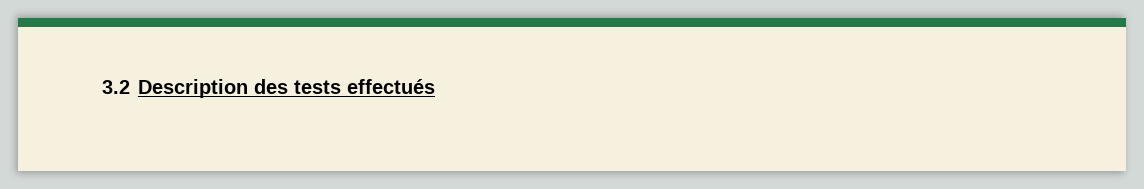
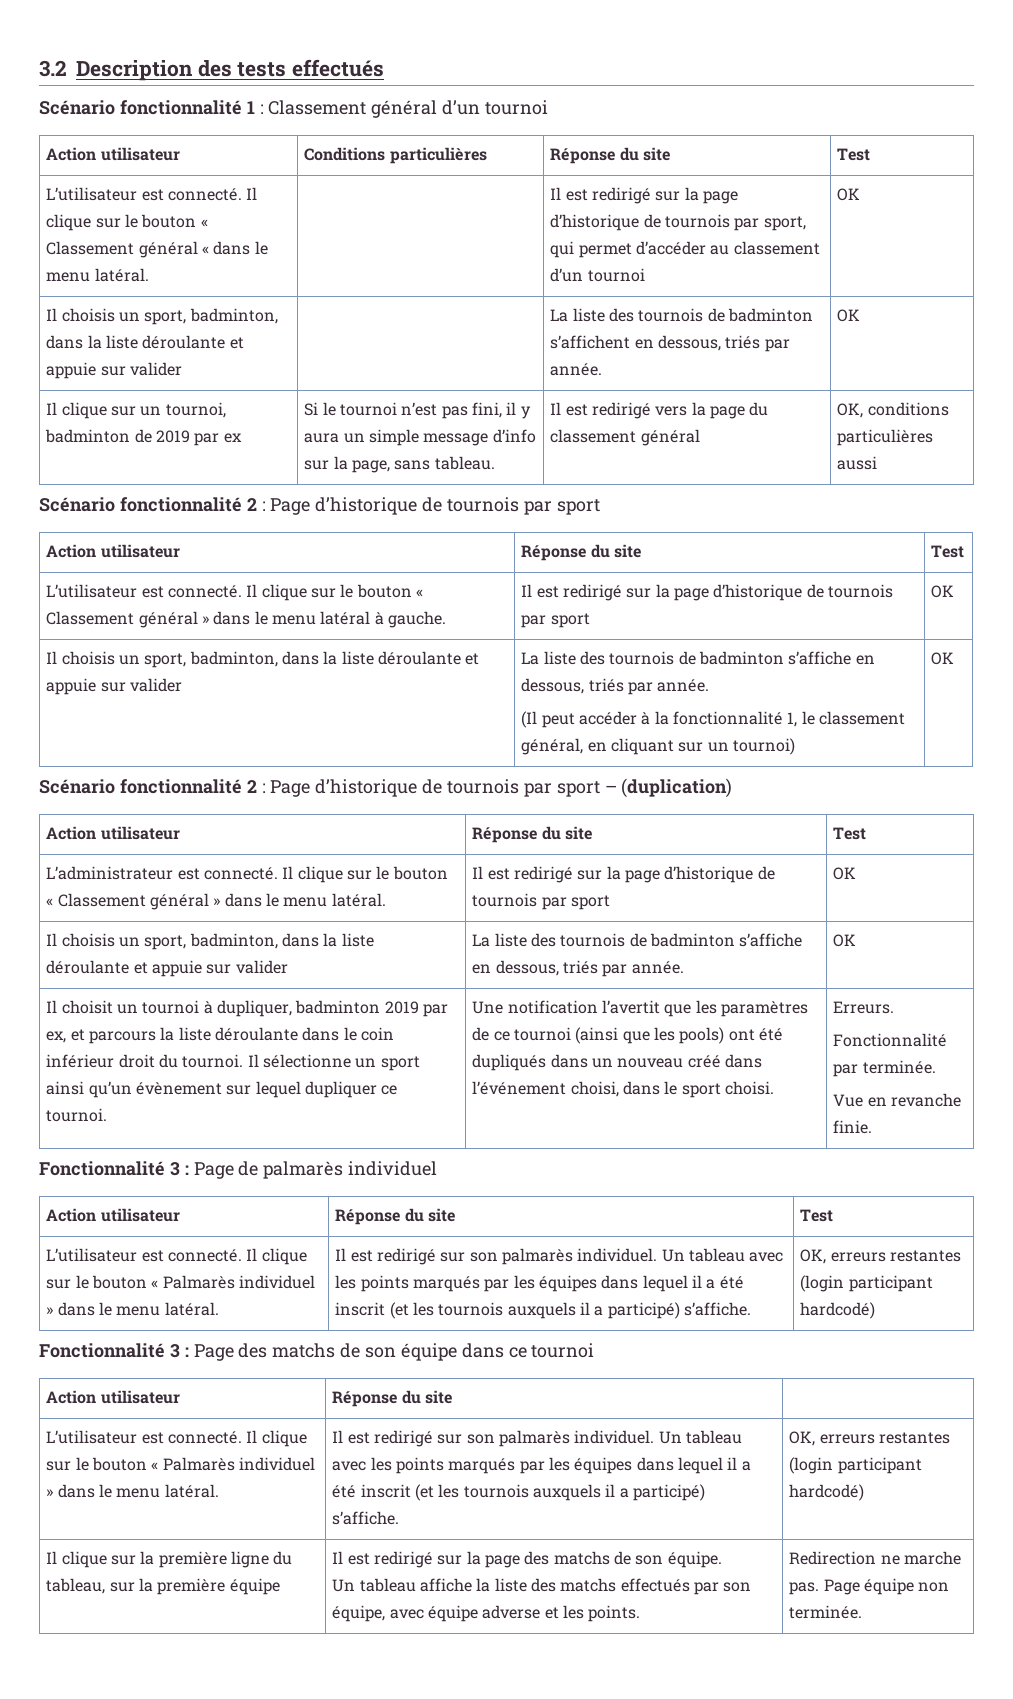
+ Scénario fonctionnalité 1 : Classement général d’un tournoi
+ Action utilisateur | Conditions particulières | Réponse du site | Test
+ L’utilisateur est connecté. Il clique sur le bouton « Classement général « dans le menu latéral. | | Il est redirigé sur la page d’historique de tournois par sport, qui permet d’accéder au classement d’un tournoi | OK
+ Il choisis un sport, badminton, dans la liste déroulante et appuie sur valider | | La liste des tournois de badminton s’affichent en dessous, triés par année. | OK
+ Il clique sur un tournoi, badminton de 2019 par ex | Si le tournoi n’est pas fini, il y aura un simple message d’info sur la page, sans tableau. | Il est redirigé vers la page du classement général | OK, conditions particulières aussi
+ Scénario fonctionnalité 2 : Page d’historique de tournois par sport
+ Action utilisateur | Réponse du site | Test
+ L’utilisateur est connecté. Il clique sur le bouton « Classement général » dans le menu latéral à gauche. | Il est redirigé sur la page d’historique de tournois par sport | OK
+ Il choisis un sport, badminton, dans la liste déroulante et appuie sur valider | La liste des tournois de badminton s’affiche en dessous, triés par année.
+ (Il peut accéder à la fonctionnalité 1, le classement général, en cliquant sur un tournoi) | OK
+ Scénario fonctionnalité 2 : Page d’historique de tournois par sport – (duplication)
+ Action utilisateur | Réponse du site | Test
+ L’administrateur est connecté. Il clique sur le bouton « Classement général » dans le menu latéral. | Il est redirigé sur la page d’historique de tournois par sport | OK
+ Il choisis un sport, badminton, dans la liste déroulante et appuie sur valider | La liste des tournois de badminton s’affiche en dessous, triés par année. | OK
+ Il choisit un tournoi à dupliquer, badminton 2019 par ex, et parcours la liste déroulante dans le coin inférieur droit du tournoi. Il sélectionne un sport ainsi qu’un évènement sur lequel dupliquer ce tournoi. | Une notification l’avertit que les paramètres de ce tournoi (ainsi que les pools) ont été dupliqués dans un nouveau créé dans l’événement choisi, dans le sport choisi. | Erreurs.
+ Fonctionnalité par terminée.
+ Vue en revanche finie.
+ Fonctionnalité 3 : Page de palmarès individuel
+ Action utilisateur | Réponse du site | Test
+ L’utilisateur est connecté. Il clique sur le bouton « Palmarès individuel » dans le menu latéral. | Il est redirigé sur son palmarès individuel. Un tableau avec les points marqués par les équipes dans lequel il a été inscrit (et les tournois auxquels il a participé) s’affiche. | OK, erreurs restantes (login participant hardcodé)
+ Fonctionnalité 3 : Page des matchs de son équipe dans ce tournoi
+ Action utilisateur | Réponse du site |
+ L’utilisateur est connecté. Il clique sur le bouton « Palmarès individuel » dans le menu latéral. | Il est redirigé sur son palmarès individuel. Un tableau avec les points marqués par les équipes dans lequel il a été inscrit (et les tournois auxquels il a participé) s’affiche. | OK, erreurs restantes (login participant hardcodé)
+ Il clique sur la première ligne du tableau, sur la première équipe | Il est redirigé sur la page des matchs de son équipe.
+ Un tableau affiche la liste des matchs effectués par son équipe, avec équipe adverse et les points. | Redirection ne marche pas. Page équipe non terminée.

